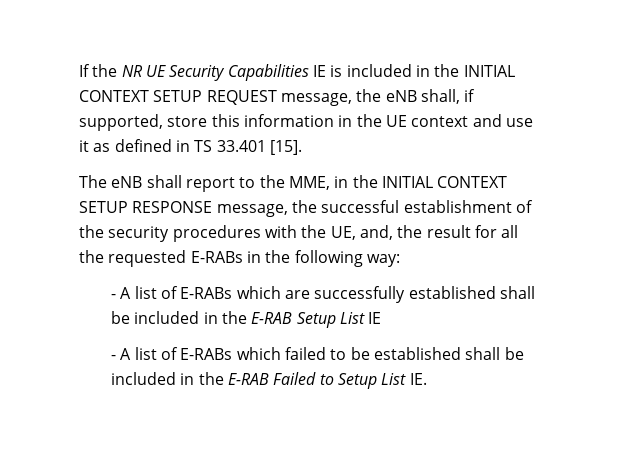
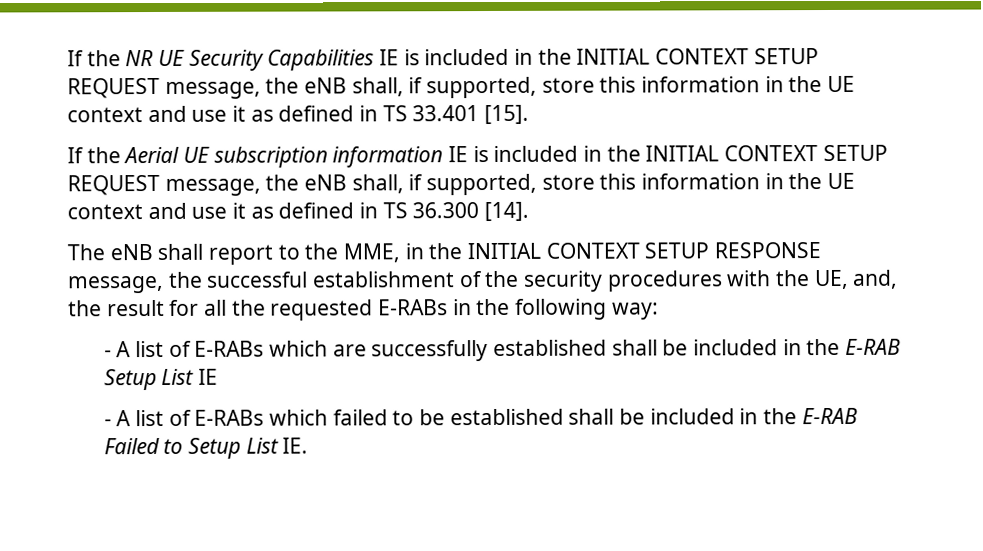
+ If the Aerial UE subscription information IE is included in the INITIAL CONTEXT SETUP REQUEST message, the eNB shall, if supported, store this information in the UE context and use it as defined in TS 36.300 [14].

